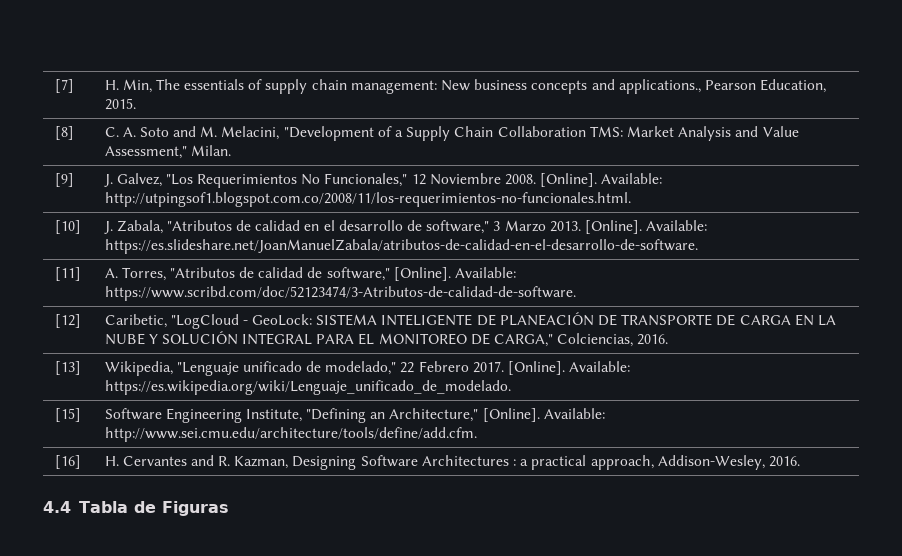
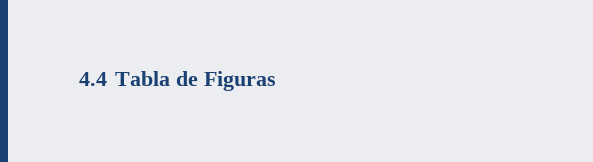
- [7] | H. Min, The essentials of supply chain management: New business concepts and applications., Pearson Education, 2015.
- [8] | C. A. Soto and M. Melacini, "Development of a Supply Chain Collaboration TMS: Market Analysis and Value Assessment," Milan.
- [9] | J. Galvez, "Los Requerimientos No Funcionales," 12 Noviembre 2008. [Online]. Available: http://utpingsof1.blogspot.com.co/2008/11/los-requerimientos-no-funcionales.html.
- [10] | J. Zabala, "Atributos de calidad en el desarrollo de software," 3 Marzo 2013. [Online]. Available: https://es.slideshare.net/JoanManuelZabala/atributos-de-calidad-en-el-desarrollo-de-software.
- [11] | A. Torres, "Atributos de calidad de software," [Online]. Available: https://www.scribd.com/doc/52123474/3-Atributos-de-calidad-de-software.
- [12] | Caribetic, "LogCloud - GeoLock: SISTEMA INTELIGENTE DE PLANEACIÓN DE TRANSPORTE DE CARGA EN LA NUBE Y SOLUCIÓN INTEGRAL PARA EL MONITOREO DE CARGA," Colciencias, 2016.
- [13] | Wikipedia, "Lenguaje unificado de modelado," 22 Febrero 2017. [Online]. Available: https://es.wikipedia.org/wiki/Lenguaje_unificado_de_modelado.
- [15] | Software Engineering Institute, "Defining an Architecture," [Online]. Available: http://www.sei.cmu.edu/architecture/tools/define/add.cfm.
- [16] | H. Cervantes and R. Kazman, Designing Software Architectures : a practical approach, Addison-Wesley, 2016.

